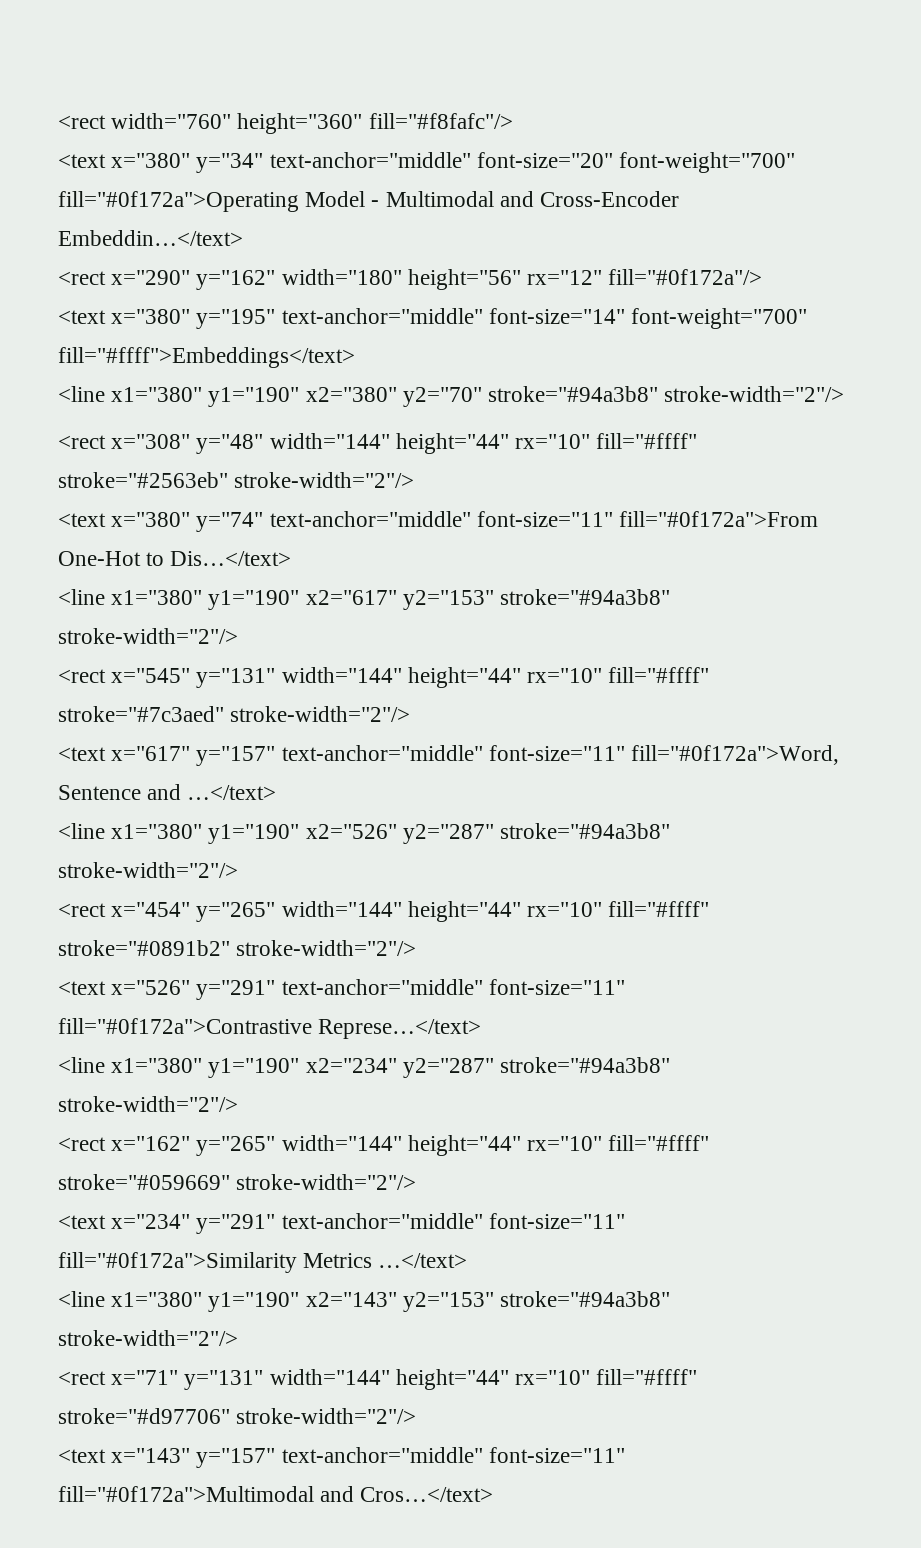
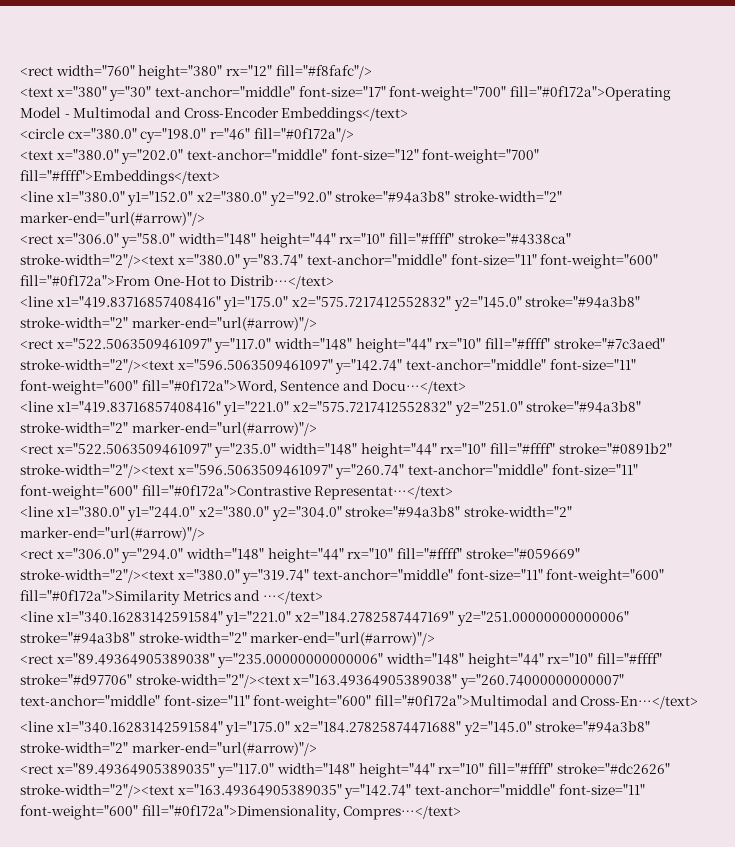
- <rect width="760" height="360" fill="#f8fafc"/>
+ <rect width="760" height="380" rx="12" fill="#f8fafc"/>
- <text x="380" y="34" text-anchor="middle" font-size="20" font-weight="700" fill="#0f172a">Operating Model - Multimodal and Cross-Encoder Embeddin…</text>
- <rect x="290" y="162" width="180" height="56" rx="12" fill="#0f172a"/>
- <text x="380" y="195" text-anchor="middle" font-size="14" font-weight="700" fill="#ffff">Embeddings</text>
- <line x1="380" y1="190" x2="380" y2="70" stroke="#94a3b8" stroke-width="2"/>
- <rect x="308" y="48" width="144" height="44" rx="10" fill="#ffff" stroke="#2563eb" stroke-width="2"/>
- <text x="380" y="74" text-anchor="middle" font-size="11" fill="#0f172a">From One-Hot to Dis…</text>
- <line x1="380" y1="190" x2="617" y2="153" stroke="#94a3b8" stroke-width="2"/>
- <rect x="545" y="131" width="144" height="44" rx="10" fill="#ffff" stroke="#7c3aed" stroke-width="2"/>
- <text x="617" y="157" text-anchor="middle" font-size="11" fill="#0f172a">Word, Sentence and …</text>
- <line x1="380" y1="190" x2="526" y2="287" stroke="#94a3b8" stroke-width="2"/>
- <rect x="454" y="265" width="144" height="44" rx="10" fill="#ffff" stroke="#0891b2" stroke-width="2"/>
- <text x="526" y="291" text-anchor="middle" font-size="11" fill="#0f172a">Contrastive Represe…</text>
- <line x1="380" y1="190" x2="234" y2="287" stroke="#94a3b8" stroke-width="2"/>
- <rect x="162" y="265" width="144" height="44" rx="10" fill="#ffff" stroke="#059669" stroke-width="2"/>
- <text x="234" y="291" text-anchor="middle" font-size="11" fill="#0f172a">Similarity Metrics …</text>
- <line x1="380" y1="190" x2="143" y2="153" stroke="#94a3b8" stroke-width="2"/>
- <rect x="71" y="131" width="144" height="44" rx="10" fill="#ffff" stroke="#d97706" stroke-width="2"/>
- <text x="143" y="157" text-anchor="middle" font-size="11" fill="#0f172a">Multimodal and Cros…</text>
+ <text x="380" y="30" text-anchor="middle" font-size="17" font-weight="700" fill="#0f172a">Operating Model - Multimodal and Cross-Encoder Embeddings</text>
+ <circle cx="380.0" cy="198.0" r="46" fill="#0f172a"/>
+ <text x="380.0" y="202.0" text-anchor="middle" font-size="12" font-weight="700" fill="#ffff">Embeddings</text>
+ <line x1="380.0" y1="152.0" x2="380.0" y2="92.0" stroke="#94a3b8" stroke-width="2" marker-end="url(#arrow)"/>
+ <rect x="306.0" y="58.0" width="148" height="44" rx="10" fill="#ffff" stroke="#4338ca" stroke-width="2"/><text x="380.0" y="83.74" text-anchor="middle" font-size="11" font-weight="600" fill="#0f172a">From One-Hot to Distrib…</text>
+ <line x1="419.83716857408416" y1="175.0" x2="575.7217412552832" y2="145.0" stroke="#94a3b8" stroke-width="2" marker-end="url(#arrow)"/>
+ <rect x="522.5063509461097" y="117.0" width="148" height="44" rx="10" fill="#ffff" stroke="#7c3aed" stroke-width="2"/><text x="596.5063509461097" y="142.74" text-anchor="middle" font-size="11" font-weight="600" fill="#0f172a">Word, Sentence and Docu…</text>
+ <line x1="419.83716857408416" y1="221.0" x2="575.7217412552832" y2="251.0" stroke="#94a3b8" stroke-width="2" marker-end="url(#arrow)"/>
+ <rect x="522.5063509461097" y="235.0" width="148" height="44" rx="10" fill="#ffff" stroke="#0891b2" stroke-width="2"/><text x="596.5063509461097" y="260.74" text-anchor="middle" font-size="11" font-weight="600" fill="#0f172a">Contrastive Representat…</text>
+ <line x1="380.0" y1="244.0" x2="380.0" y2="304.0" stroke="#94a3b8" stroke-width="2" marker-end="url(#arrow)"/>
+ <rect x="306.0" y="294.0" width="148" height="44" rx="10" fill="#ffff" stroke="#059669" stroke-width="2"/><text x="380.0" y="319.74" text-anchor="middle" font-size="11" font-weight="600" fill="#0f172a">Similarity Metrics and …</text>
+ <line x1="340.16283142591584" y1="221.0" x2="184.2782587447169" y2="251.00000000000006" stroke="#94a3b8" stroke-width="2" marker-end="url(#arrow)"/>
+ <rect x="89.49364905389038" y="235.00000000000006" width="148" height="44" rx="10" fill="#ffff" stroke="#d97706" stroke-width="2"/><text x="163.49364905389038" y="260.74000000000007" text-anchor="middle" font-size="11" font-weight="600" fill="#0f172a">Multimodal and Cross-En…</text>
+ <line x1="340.16283142591584" y1="175.0" x2="184.27825874471688" y2="145.0" stroke="#94a3b8" stroke-width="2" marker-end="url(#arrow)"/>
+ <rect x="89.49364905389035" y="117.0" width="148" height="44" rx="10" fill="#ffff" stroke="#dc2626" stroke-width="2"/><text x="163.49364905389035" y="142.74" text-anchor="middle" font-size="11" font-weight="600" fill="#0f172a">Dimensionality, Compres…</text>

